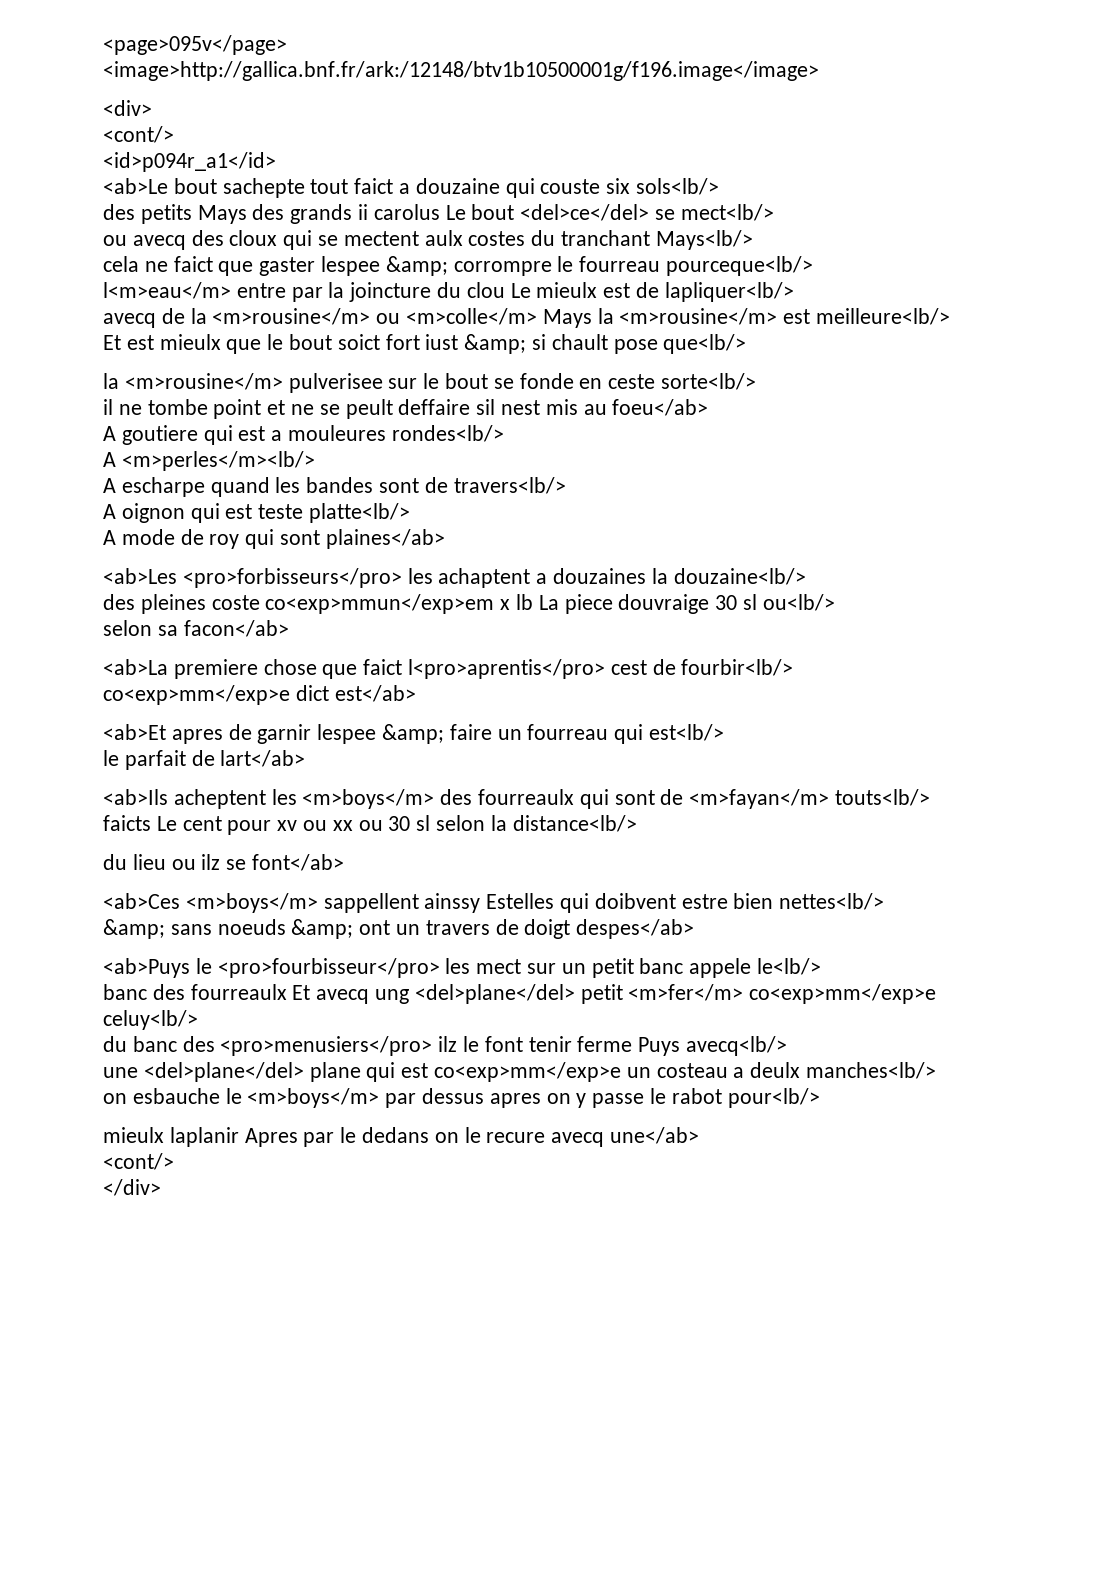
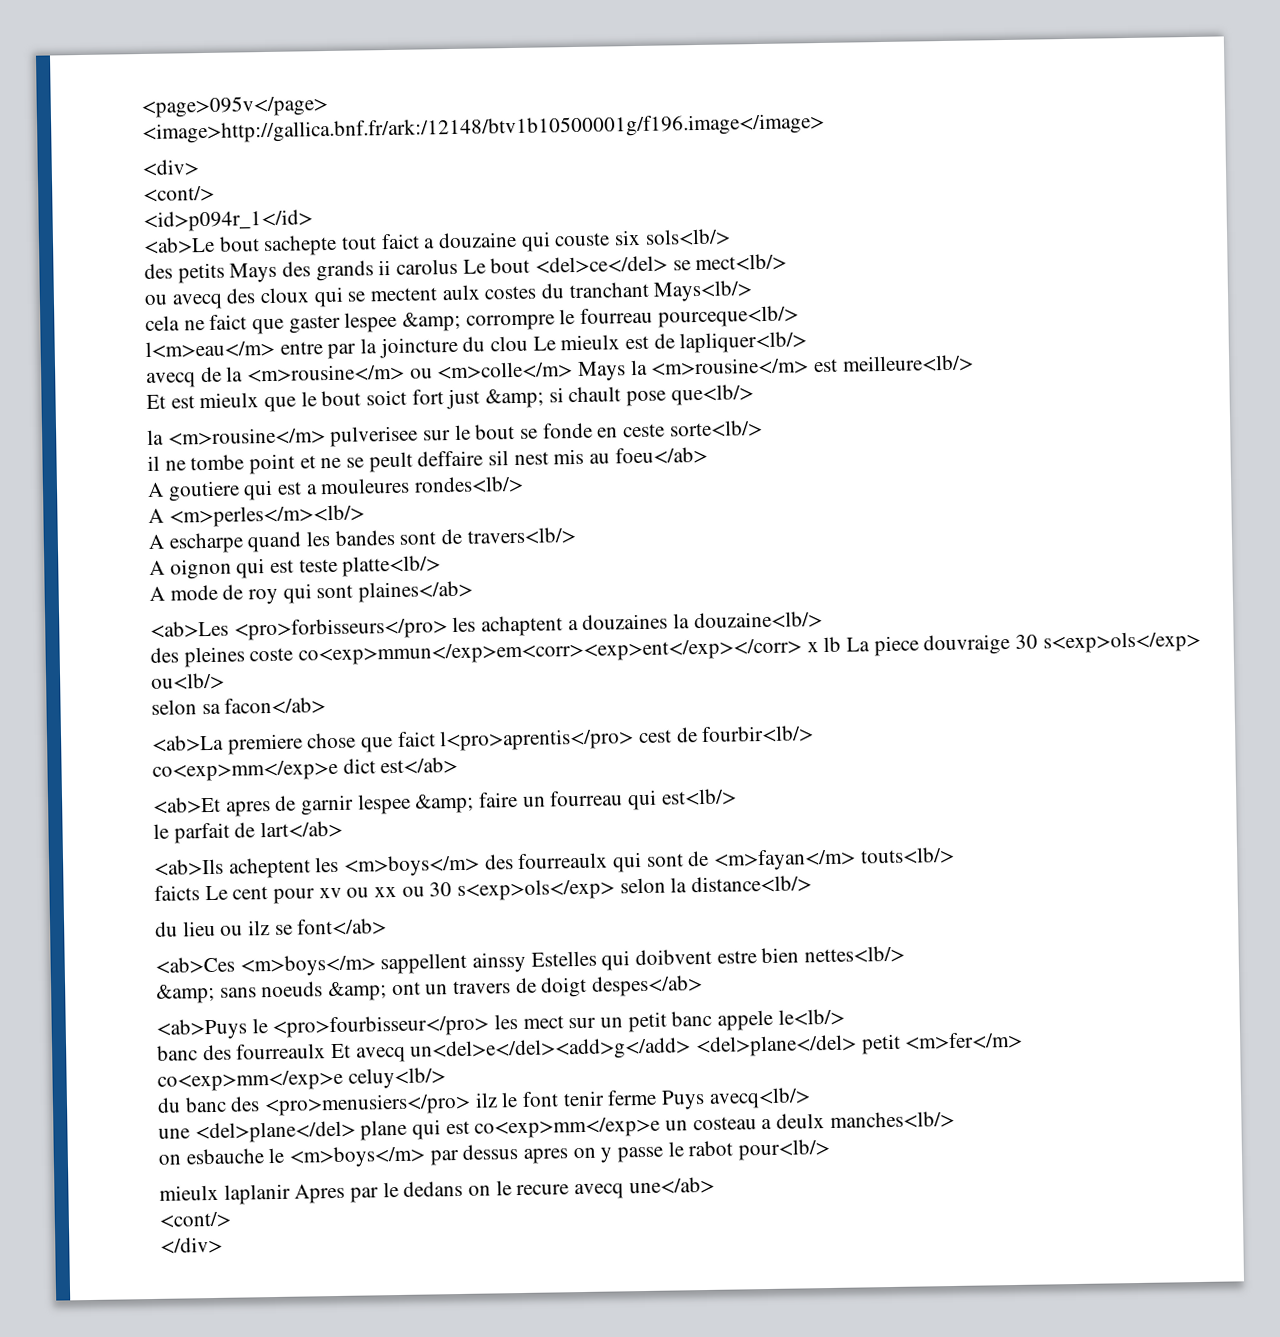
- <id>p094r_a1</id>
+ <id>p094r_1</id>
- Et est mieulx que le bout soict fort iust &amp; si chault pose que<lb/>
+ Et est mieulx que le bout soict fort just &amp; si chault pose que<lb/>
- des pleines coste co<exp>mmun</exp>em x lb La piece douvraige 30 sl ou<lb/>
+ des pleines coste co<exp>mmun</exp>em<corr><exp>ent</exp></corr> x lb La piece douvraige 30 s<exp>ols</exp> ou<lb/>
- faicts Le cent pour xv ou xx ou 30 sl selon la distance<lb/>
+ faicts Le cent pour xv ou xx ou 30 s<exp>ols</exp> selon la distance<lb/>
- banc des fourreaulx Et avecq ung <del>plane</del> petit <m>fer</m> co<exp>mm</exp>e celuy<lb/>
+ banc des fourreaulx Et avecq un<del>e</del><add>g</add> <del>plane</del> petit <m>fer</m> co<exp>mm</exp>e celuy<lb/>

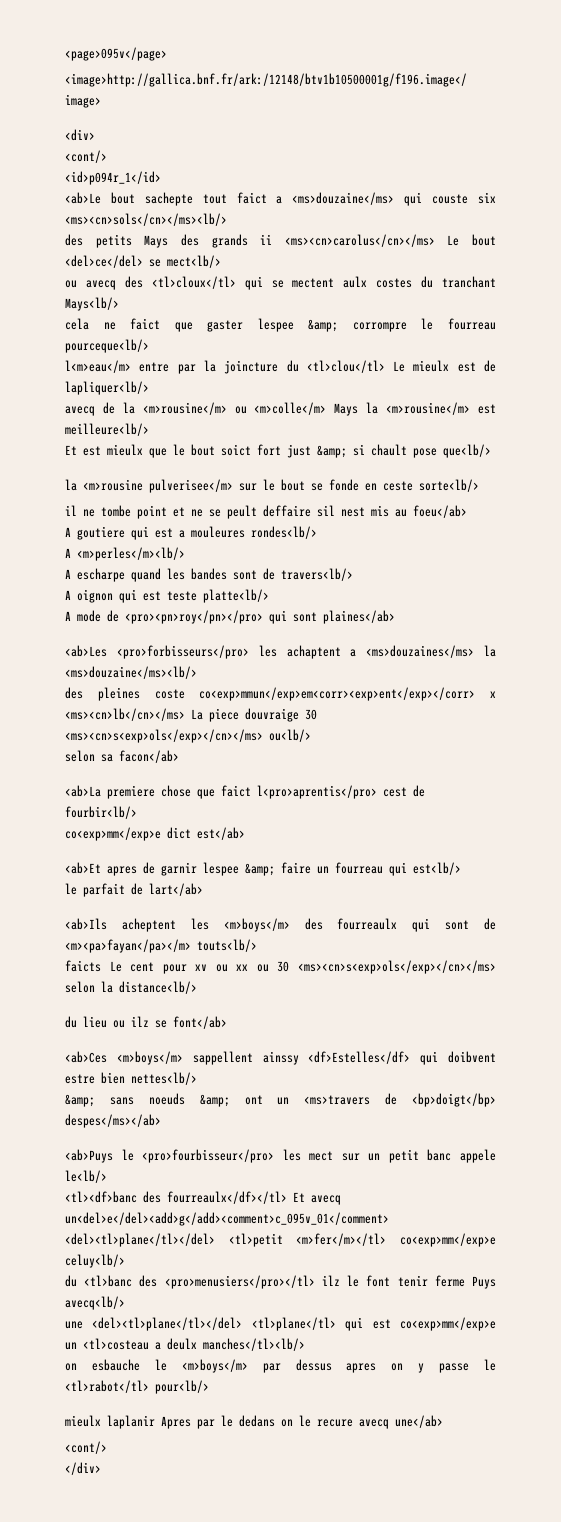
- <ab>Le bout sachepte tout faict a douzaine qui couste six sols<lb/>
+ <ab>Le bout sachepte tout faict a <ms>douzaine</ms> qui couste six <ms><cn>sols</cn></ms><lb/>
- des petits Mays des grands ii carolus Le bout <del>ce</del> se mect<lb/>
+ des petits Mays des grands ii <ms><cn>carolus</cn></ms> Le bout <del>ce</del> se mect<lb/>
- ou avecq des cloux qui se mectent aulx costes du tranchant Mays<lb/>
+ ou avecq des <tl>cloux</tl> qui se mectent aulx costes du tranchant Mays<lb/>
- l<m>eau</m> entre par la joincture du clou Le mieulx est de lapliquer<lb/>
+ l<m>eau</m> entre par la joincture du <tl>clou</tl> Le mieulx est de lapliquer<lb/>
- la <m>rousine</m> pulverisee sur le bout se fonde en ceste sorte<lb/>
+ la <m>rousine pulverisee</m> sur le bout se fonde en ceste sorte<lb/>
- A mode de roy qui sont plaines</ab>
+ A mode de <pro><pn>roy</pn></pro> qui sont plaines</ab>
- <ab>Les <pro>forbisseurs</pro> les achaptent a douzaines la douzaine<lb/>
+ <ab>Les <pro>forbisseurs</pro> les achaptent a <ms>douzaines</ms> la <ms>douzaine</ms><lb/>
- des pleines coste co<exp>mmun</exp>em<corr><exp>ent</exp></corr> x lb La piece douvraige 30 s<exp>ols</exp> ou<lb/>
+ des pleines coste co<exp>mmun</exp>em<corr><exp>ent</exp></corr> x <ms><cn>lb</cn></ms> La piece douvraige 30 <ms><cn>s<exp>ols</exp></cn></ms> ou<lb/>
- <ab>Ils acheptent les <m>boys</m> des fourreaulx qui sont de <m>fayan</m> touts<lb/>
+ <ab>Ils acheptent les <m>boys</m> des fourreaulx qui sont de <m><pa>fayan</pa></m> touts<lb/>
- faicts Le cent pour xv ou xx ou 30 s<exp>ols</exp> selon la distance<lb/>
+ faicts Le cent pour xv ou xx ou 30 <ms><cn>s<exp>ols</exp></cn></ms> selon la distance<lb/>
- <ab>Ces <m>boys</m> sappellent ainssy Estelles qui doibvent estre bien nettes<lb/>
+ <ab>Ces <m>boys</m> sappellent ainssy <df>Estelles</df> qui doibvent estre bien nettes<lb/>
- &amp; sans noeuds &amp; ont un travers de doigt despes</ab>
+ &amp; sans noeuds &amp; ont un <ms>travers de <bp>doigt</bp> despes</ms></ab>
- banc des fourreaulx Et avecq un<del>e</del><add>g</add> <del>plane</del> petit <m>fer</m> co<exp>mm</exp>e celuy<lb/>
+ <tl><df>banc des fourreaulx</df></tl> Et avecq un<del>e</del><add>g</add><comment>c_095v_01</comment> <del><tl>plane</tl></del> <tl>petit <m>fer</m></tl> co<exp>mm</exp>e celuy<lb/>
- du banc des <pro>menusiers</pro> ilz le font tenir ferme Puys avecq<lb/>
+ du <tl>banc des <pro>menusiers</pro></tl> ilz le font tenir ferme Puys avecq<lb/>
- une <del>plane</del> plane qui est co<exp>mm</exp>e un costeau a deulx manches<lb/>
+ une <del><tl>plane</tl></del> <tl>plane</tl> qui est co<exp>mm</exp>e un <tl>costeau a deulx manches</tl><lb/>
- on esbauche le <m>boys</m> par dessus apres on y passe le rabot pour<lb/>
+ on esbauche le <m>boys</m> par dessus apres on y passe le <tl>rabot</tl> pour<lb/>

